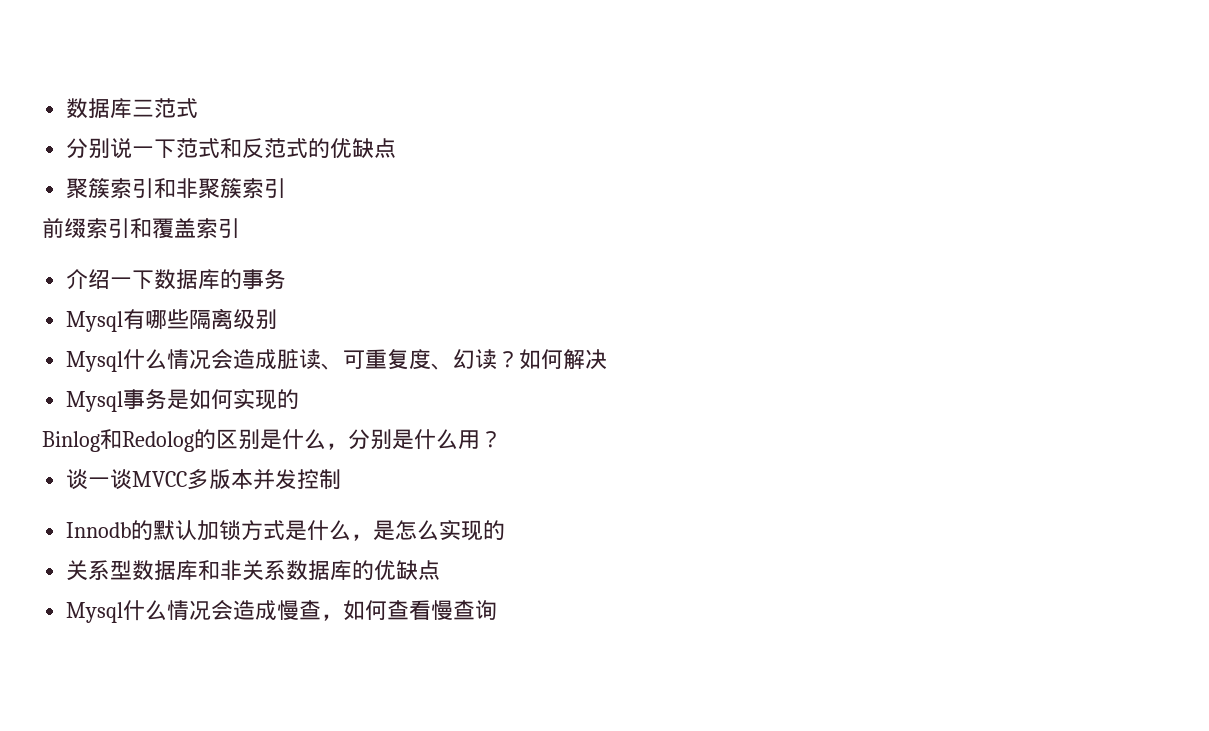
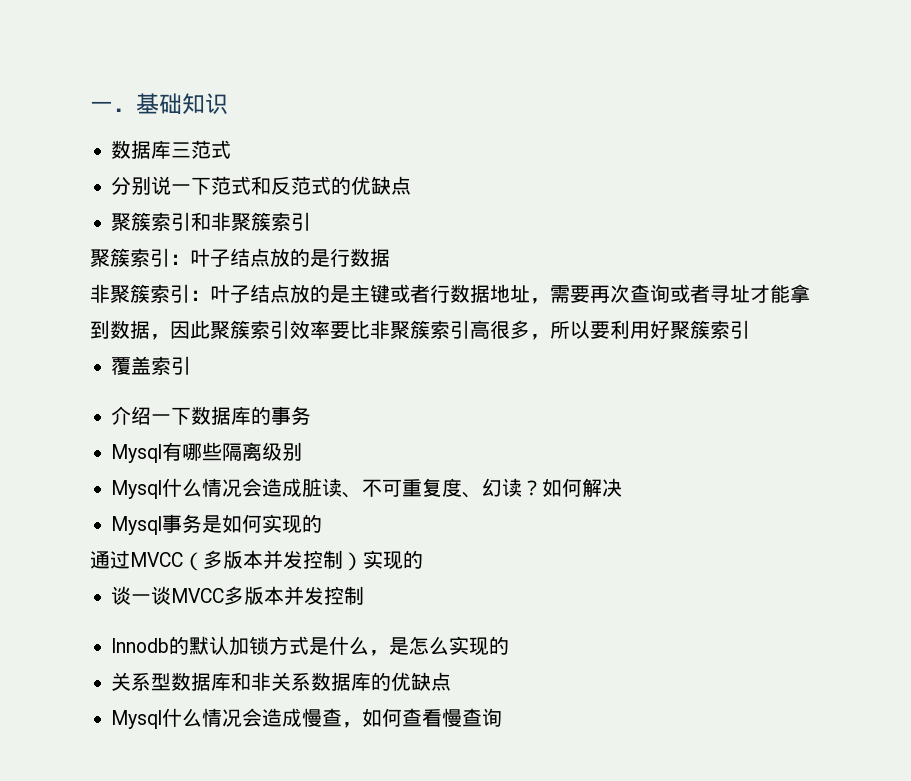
+ 一．基础知识
- 前缀索引和覆盖索引
+ 聚簇索引：叶子结点放的是行数据
+ 非聚簇索引：叶子结点放的是主键或者行数据地址，需要再次查询或者寻址才能拿到数据，因此聚簇索引效率要比非聚簇索引高很多，所以要利用好聚簇索引
+ 覆盖索引
- Mysql什么情况会造成脏读、可重复度、幻读？
+ Mysql什么情况会造成脏读、不可重复度、幻读？
- Binlog和Redolog的区别是什么，分别是什么用？
+ 通过MVCC（多版本并发控制）实现的

